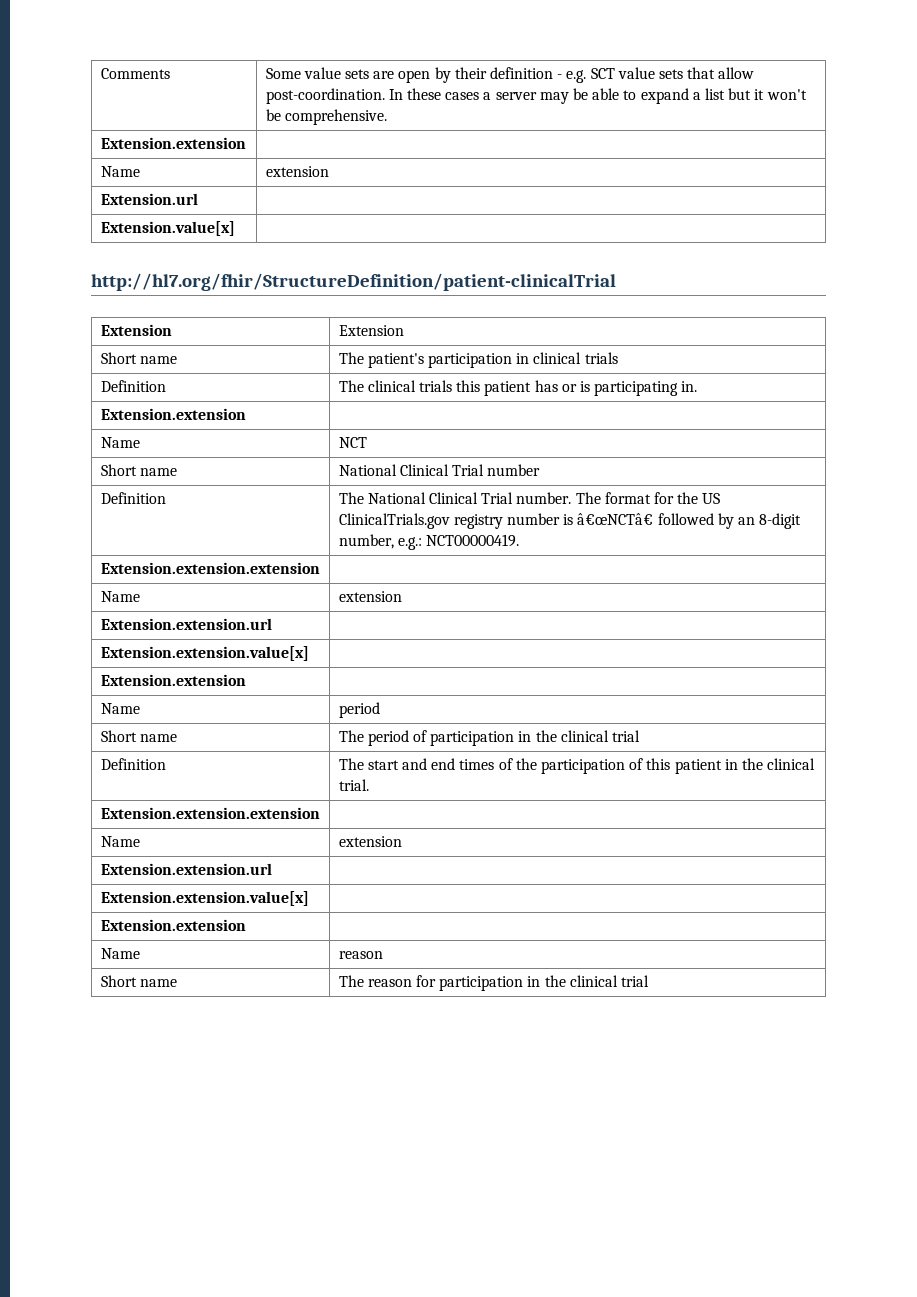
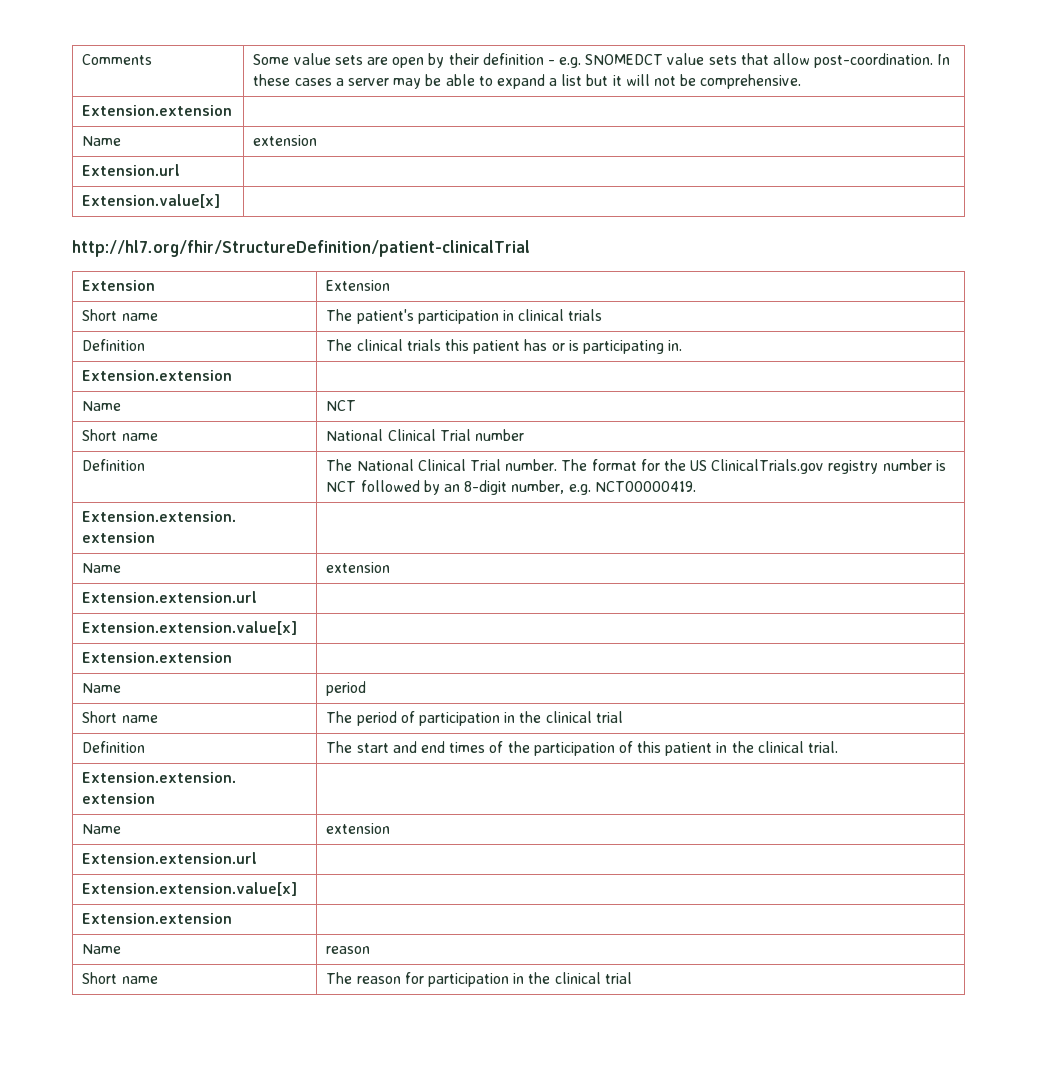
- Comments | Some value sets are open by their definition - e.g. SCT value sets that allow post-coordination. In these cases a server may be able to expand a list but it won't be comprehensive.
+ Comments | Some value sets are open by their definition - e.g. SNOMEDCT value sets that allow post-coordination. In these cases a server may be able to expand a list but it will not be comprehensive.
- Definition | The National Clinical Trial number. The format for the US ClinicalTrials.gov registry number is â€œNCTâ€ followed by an 8-digit number, e.g.: NCT00000419.
+ Definition | The National Clinical Trial number. The format for the US ClinicalTrials.gov registry number is NCT followed by an 8-digit number, e.g. NCT00000419.

